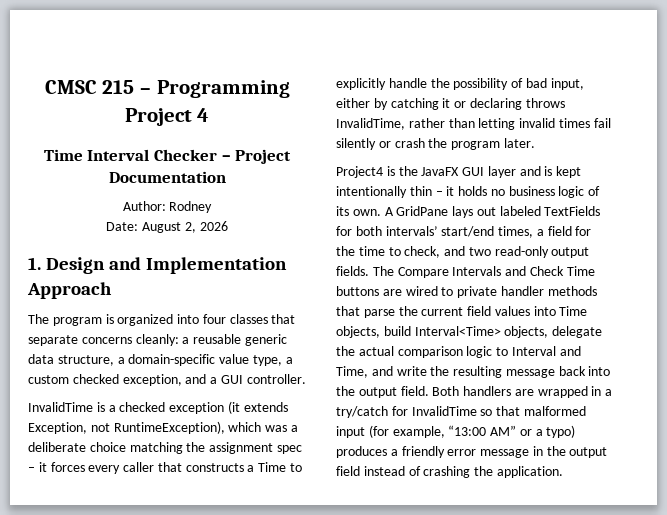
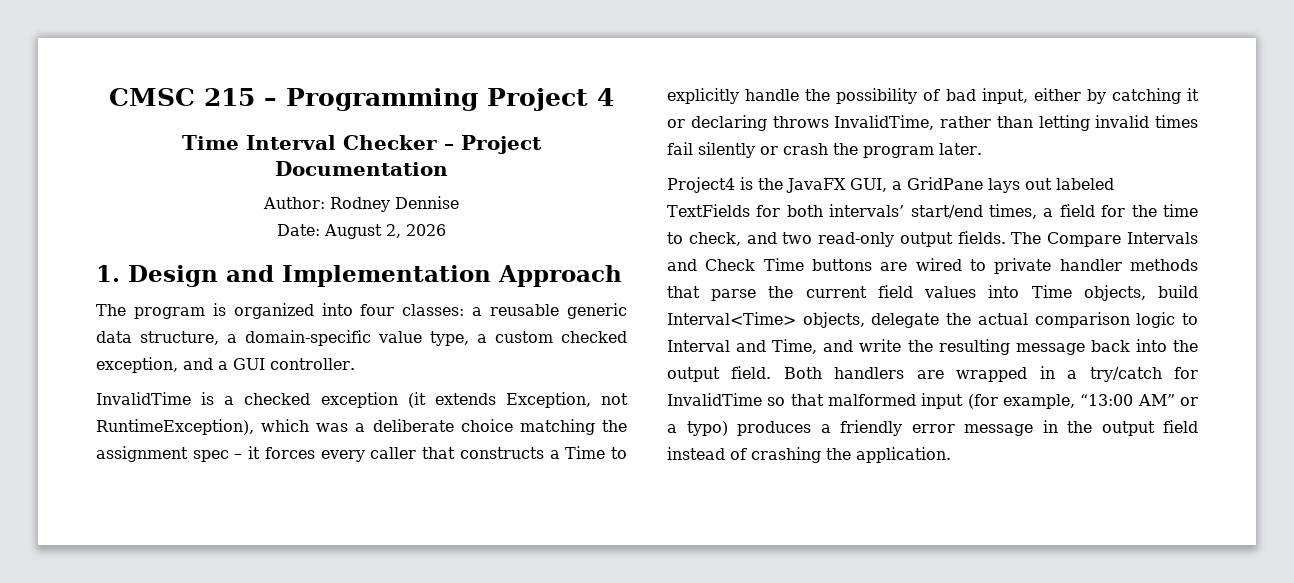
- Author: Rodney
+ Author: Rodney Dennise
- The program is organized into four classes that separate concerns cleanly: a reusable generic data structure, a domain-specific value type, a custom checked exception, and a GUI controller.
+ The program is organized into four classes: a reusable generic data structure, a domain-specific value type, a custom checked exception, and a GUI controller.
- Project4 is the JavaFX GUI layer and is kept intentionally thin – it holds no business logic of its own. A GridPane lays out labeled TextFields for both intervals’ start/end times, a field for the time to check, and two read-only output fields.
+ Project4 is the JavaFX GUI, a GridPane lays out labeled TextFields for both intervals’ start/end times, a field for the time to check, and two read-only output fields.

